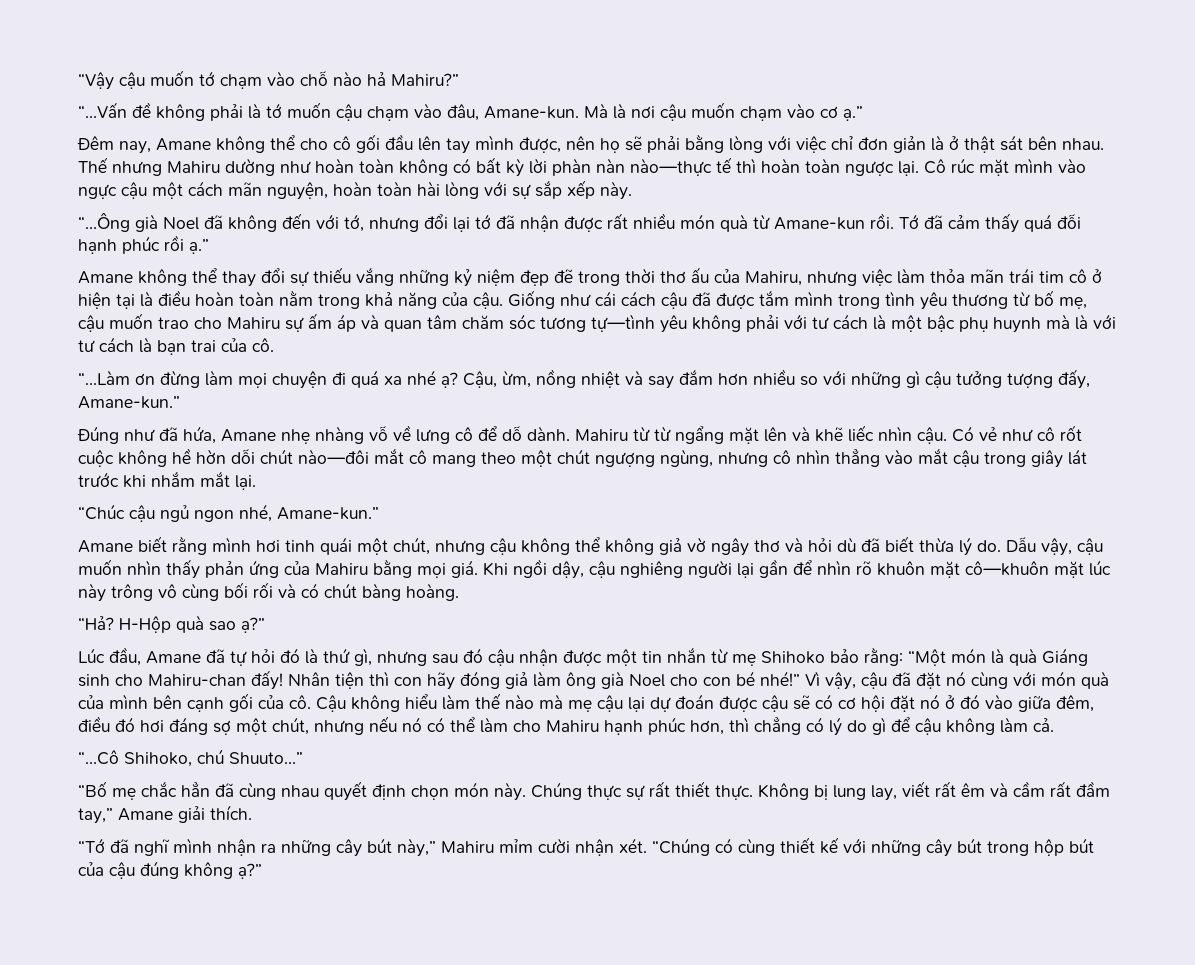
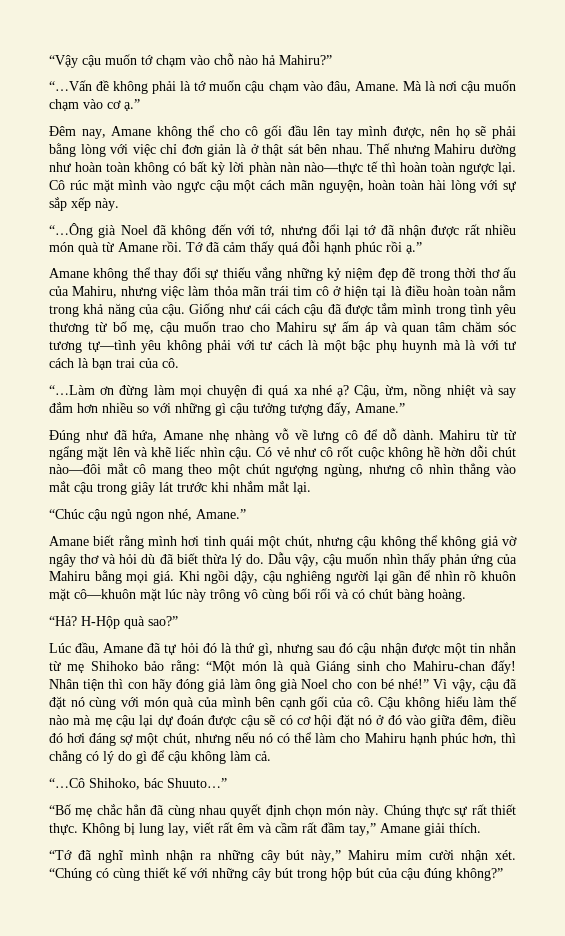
- “…Vấn đề không phải là tớ muốn cậu chạm vào đâu, Amane-kun.
+ “…Vấn đề không phải là tớ muốn cậu chạm vào đâu, Amane.
- “…Ông già Noel đã không đến với tớ, nhưng đổi lại tớ đã nhận được rất nhiều món quà từ Amane-kun rồi.
+ “…Ông già Noel đã không đến với tớ, nhưng đổi lại tớ đã nhận được rất nhiều món quà từ Amane rồi.
- Cậu, ừm, nồng nhiệt và say đắm hơn nhiều so với những gì cậu tưởng tượng đấy, Amane-kun.”
+ Cậu, ừm, nồng nhiệt và say đắm hơn nhiều so với những gì cậu tưởng tượng đấy, Amane.”
- “Chúc cậu ngủ ngon nhé, Amane-kun.”
+ “Chúc cậu ngủ ngon nhé, Amane.”
- H-Hộp quà sao ạ?”
+ H-Hộp quà sao?”
- “…Cô Shihoko, chú Shuuto…”
+ “…Cô Shihoko, bác Shuuto…”
- “Chúng có cùng thiết kế với những cây bút trong hộp bút của cậu đúng không ạ?”
+ “Chúng có cùng thiết kế với những cây bút trong hộp bút của cậu đúng không?”

